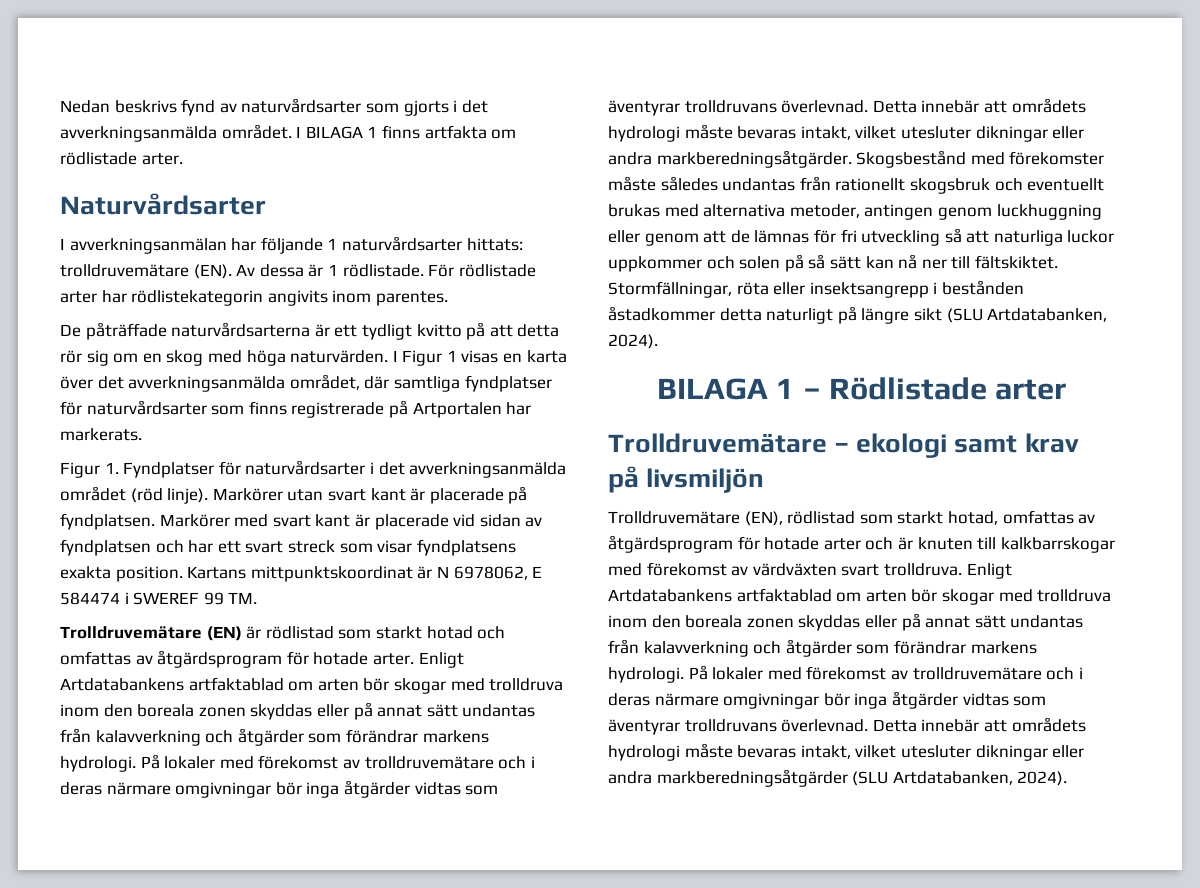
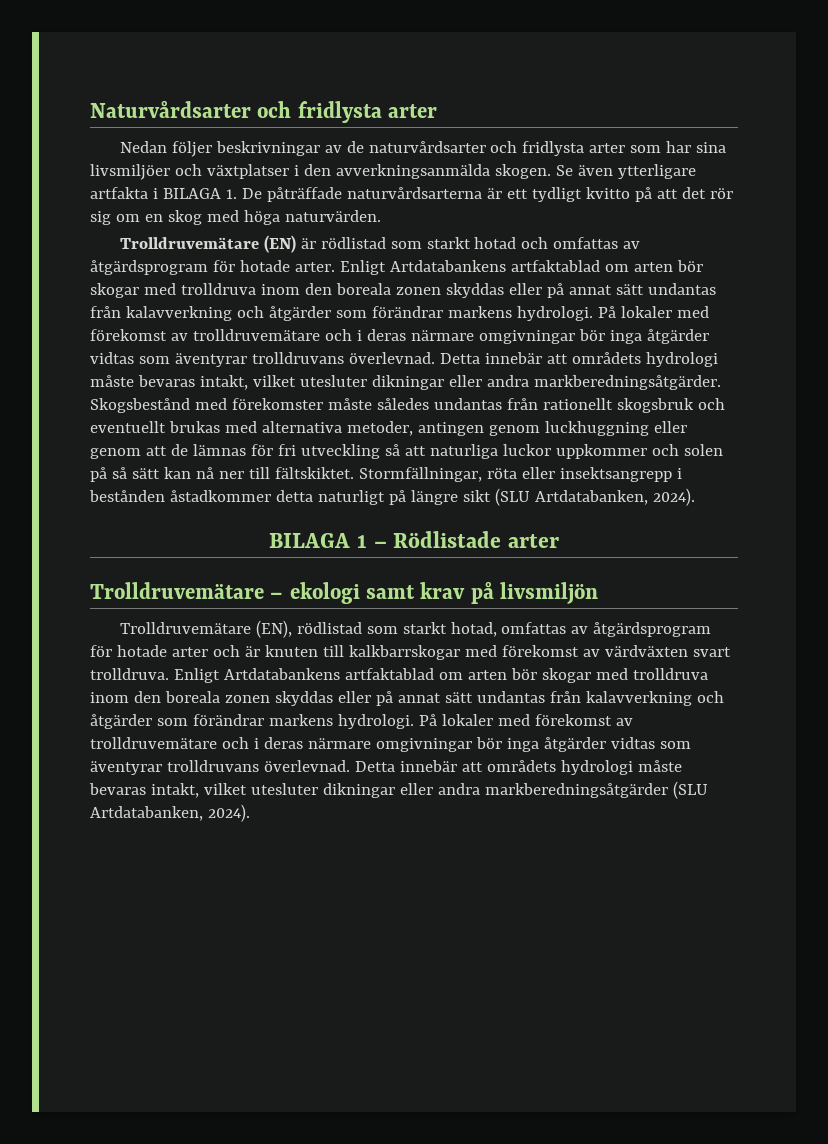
- Nedan beskrivs fynd av naturvårdsarter som gjorts i det avverkningsanmälda området. I BILAGA 1 finns artfakta om rödlistade arter.
- Naturvårdsarter
- I avverkningsanmälan har följande 1 naturvårdsarter hittats: trolldruvemätare (EN). Av dessa är 1 rödlistade. För rödlistade arter har rödlistekategorin angivits inom parentes.
- De påträffade naturvårdsarterna är ett tydligt kvitto på att detta rör sig om en skog med höga naturvärden. I Figur 1 visas en karta över det avverkningsanmälda området, där samtliga fyndplatser för naturvårdsarter som finns registrerade på Artportalen har markerats.
- Figur 1. Fyndplatser för naturvårdsarter i det avverkningsanmälda området (röd linje). Markörer utan svart kant är placerade på fyndplatsen. Markörer med svart kant är placerade vid sidan av fyndplatsen och har ett svart streck som visar fyndplatsens exakta position. Kartans mittpunktskoordinat är N 6978062, E 584474 i SWEREF 99 TM.
+ Naturvårdsarter och fridlysta arter
+ Nedan följer beskrivningar av de naturvårdsarter och fridlysta arter som har sina livsmiljöer och växtplatser i den avverkningsanmälda skogen. Se även ytterligare artfakta i BILAGA 1. De påträffade naturvårdsarterna är ett tydligt kvitto på att det rör sig om en skog med höga naturvärden.

